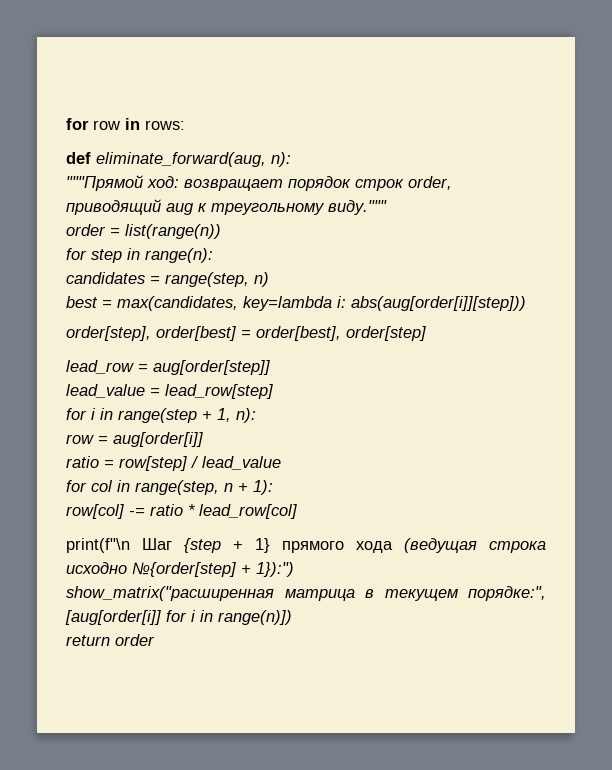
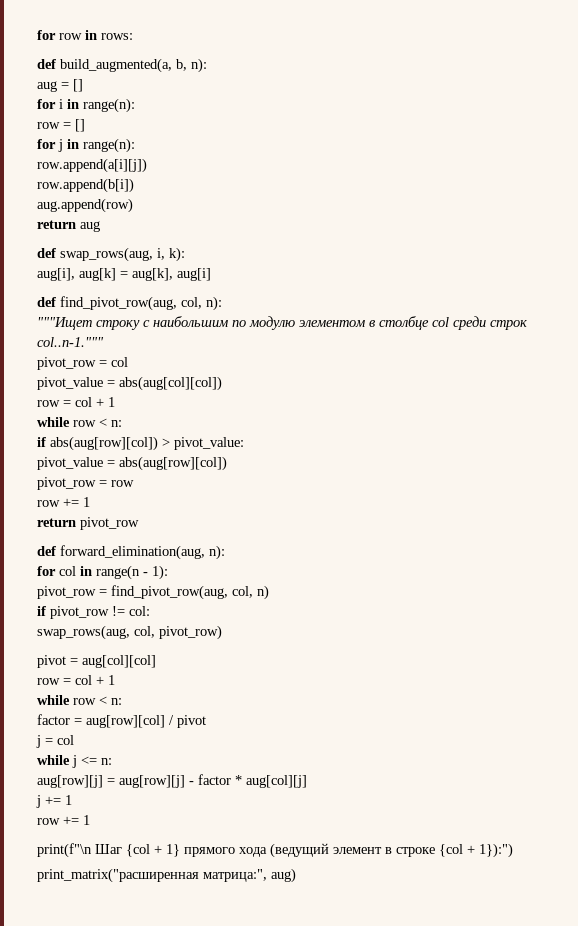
- def eliminate_forward(aug, n):
- """Прямой ход: возвращает порядок строк order, приводящий aug к треугольному виду."""
- order = list(range(n))
- for step in range(n):
- candidates = range(step, n)
- best = max(candidates, key=lambda i: abs(aug[order[i]][step]))
- order[step], order[best] = order[best], order[step]
- lead_row = aug[order[step]]
- lead_value = lead_row[step]
- for i in range(step + 1, n):
- row = aug[order[i]]
- ratio = row[step] / lead_value
- for col in range(step, n + 1):
- row[col] -= ratio * lead_row[col]
+ def build_augmented(a, b, n):
+ aug = []
+ for i in range(n):
+ row = []
+ for j in range(n):
+ row.append(a[i][j])
+ row.append(b[i])
+ aug.append(row)
+ return aug
+ def swap_rows(aug, i, k):
+ aug[i], aug[k] = aug[k], aug[i]
+ def find_pivot_row(aug, col, n):
+ """Ищет строку с наибольшим по модулю элементом в столбце col среди строк col..n-1."""
+ pivot_row = col
+ pivot_value = abs(aug[col][col])
+ row = col + 1
+ while row < n:
+ if abs(aug[row][col]) > pivot_value:
+ pivot_value = abs(aug[row][col])
+ pivot_row = row
+ row += 1
+ return pivot_row
+ def forward_elimination(aug, n):
+ for col in range(n - 1):
+ pivot_row = find_pivot_row(aug, col, n)
+ if pivot_row != col:
+ swap_rows(aug, col, pivot_row)
+ pivot = aug[col][col]
+ row = col + 1
+ while row < n:
+ factor = aug[row][col] / pivot
+ j = col
+ while j <= n:
+ aug[row][j] = aug[row][j] - factor * aug[col][j]
+ j += 1
+ row += 1
- print(f"\n Шаг {step + 1} прямого хода (ведущая строка исходно №{order[step] + 1}):")
- show_matrix("расширенная матрица в текущем порядке:", [aug[order[i]] for i in range(n)])
- return order
+ print(f"\n Шаг {col + 1} прямого хода (ведущий элемент в строке {col + 1}):")
+ print_matrix("расширенная матрица:", aug)

